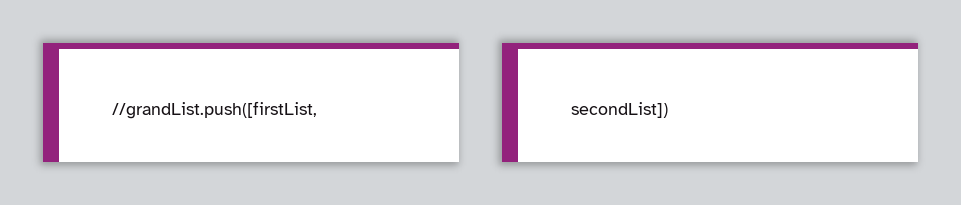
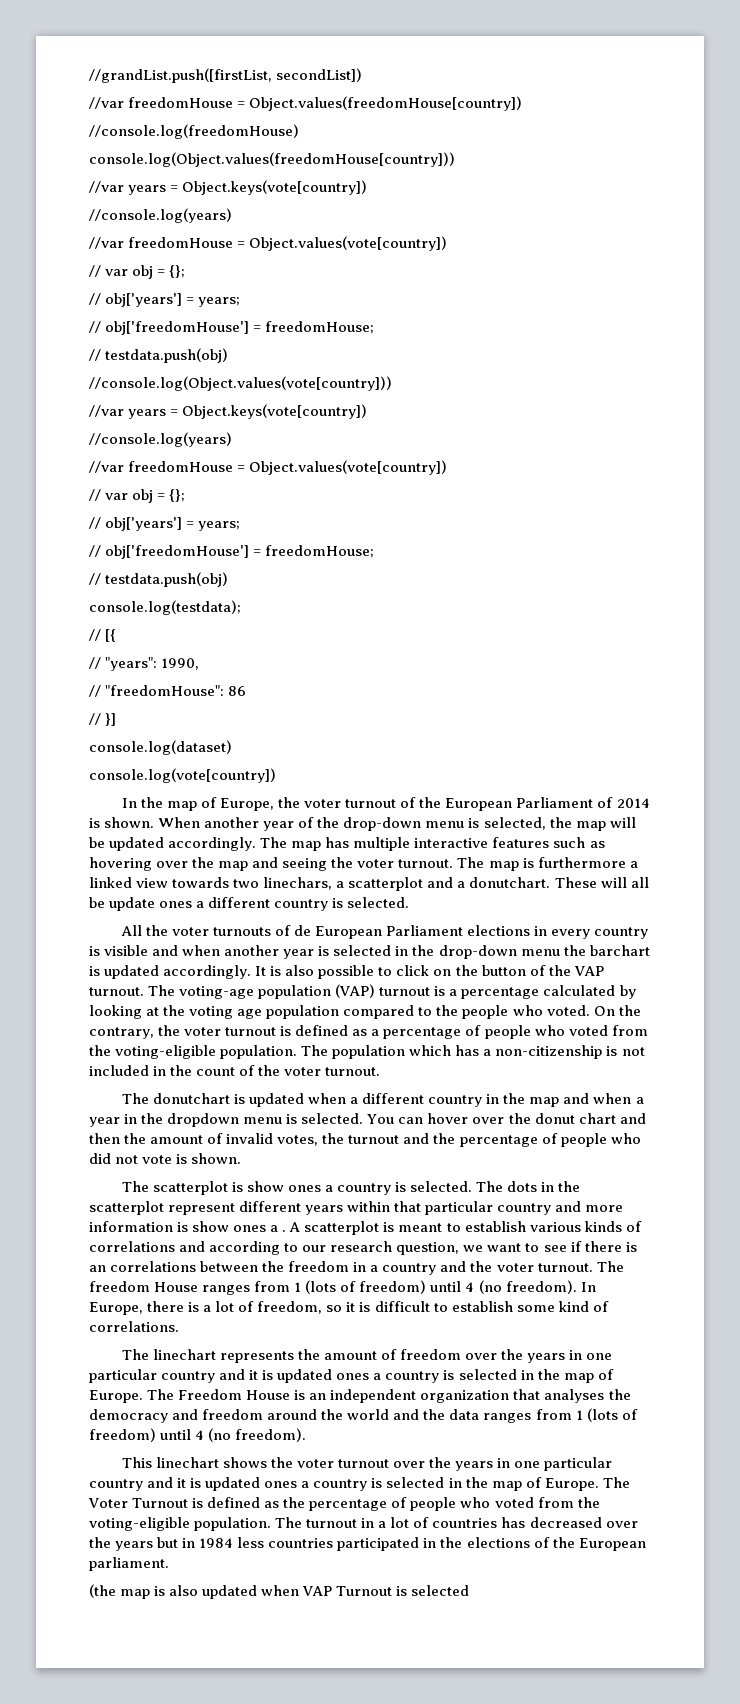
+ //var freedomHouse = Object.values(freedomHouse[country])
+ //console.log(freedomHouse)
+ console.log(Object.values(freedomHouse[country]))
+ //var years = Object.keys(vote[country])
+ //console.log(years)
+ //var freedomHouse = Object.values(vote[country])
+ // var obj = {};
+ // obj['years'] = years;
+ // obj['freedomHouse'] = freedomHouse;
+ // testdata.push(obj)
+ //console.log(Object.values(vote[country]))
+ //var years = Object.keys(vote[country])
+ //console.log(years)
+ //var freedomHouse = Object.values(vote[country])
+ // var obj = {};
+ // obj['years'] = years;
+ // obj['freedomHouse'] = freedomHouse;
+ // testdata.push(obj)
+ console.log(testdata);
+ // [{
+ // "years": 1990,
+ // "freedomHouse": 86
+ // }]
+ console.log(dataset)
+ console.log(vote[country])
+ In the map of Europe, the voter turnout of the European Parliament of 2014 is shown. When another year of the drop-down menu is selected, the map will be updated accordingly. The map has multiple interactive features such as hovering over the map and seeing the voter turnout. The map is furthermore a linked view towards two linechars, a scatterplot and a donutchart. These will all be update ones a different country is selected.
+ All the voter turnouts of de European Parliament elections in every country is visible and when another year is selected in the drop-down menu the barchart is updated accordingly. It is also possible to click on the button of the VAP turnout. The voting-age population (VAP) turnout is a percentage calculated by looking at the voting age population compared to the people who voted. On the contrary, the voter turnout is defined as a percentage of people who voted from the voting-eligible population. The population which has a non-citizenship is not included in the count of the voter turnout.
+ The donutchart is updated when a different country in the map and when a year in the dropdown menu is selected. You can hover over the donut chart and then the amount of invalid votes, the turnout and the percentage of people who did not vote is shown.
+ The scatterplot is show ones a country is selected. The dots in the scatterplot represent different years within that particular country and more information is show ones a . A scatterplot is meant to establish various kinds of correlations and according to our research question, we want to see if there is an correlations between the freedom in a country and the voter turnout. The freedom House ranges from 1 (lots of freedom) until 4 (no freedom). In Europe, there is a lot of freedom, so it is difficult to establish some kind of correlations.
+ The linechart represents the amount of freedom over the years in one particular country and it is updated ones a country is selected in the map of Europe. The Freedom House is an independent organization that analyses the democracy and freedom around the world and the data ranges from 1 (lots of freedom) until 4 (no freedom).
+ This linechart shows the voter turnout over the years in one particular country and it is updated ones a country is selected in the map of Europe. The Voter Turnout is defined as the percentage of people who voted from the voting-eligible population. The turnout in a lot of countries has decreased over the years but in 1984 less countries participated in the elections of the European parliament.
+ (the map is also updated when VAP Turnout is selected

